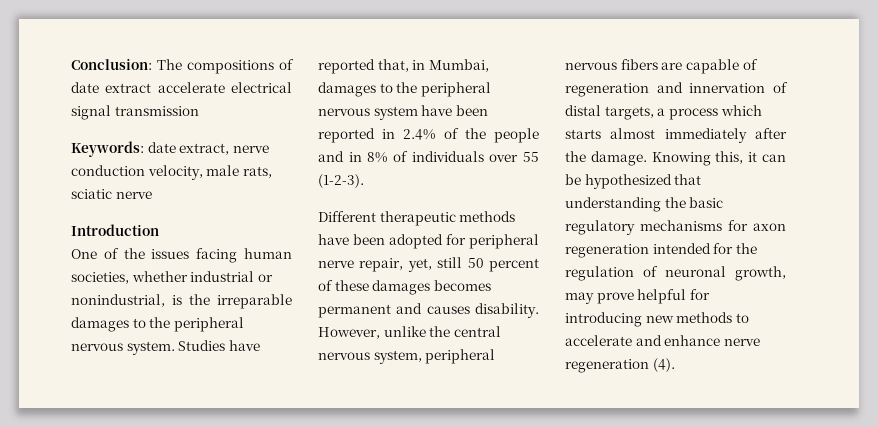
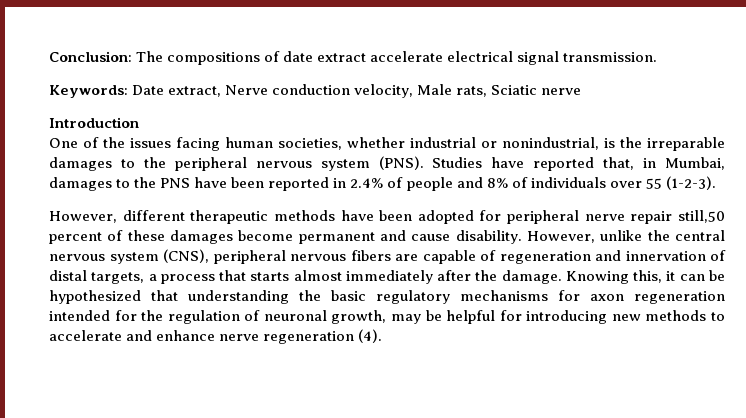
- Conclusion: The compositions of date extract accelerate electrical signal transmission
+ Conclusion: The compositions of date extract accelerate electrical signal transmission.
- Keywords: date extract, nerve conduction velocity, male rats, sciatic nerve
+ Keywords: Date extract, Nerve conduction velocity, Male rats, Sciatic nerve
- One of the issues facing human societies, whether industrial or nonindustrial, is the irreparable damages to the peripheral nervous system.
+ One of the issues facing human societies, whether industrial or nonindustrial, is the irreparable damages to the peripheral nervous system (PNS).
- Studies have reported that, in Mumbai, damages to the peripheral nervous system have been reported in 2.4% of the people and in 8% of individuals over 55 (1-2-3).
+ Studies have reported that, in Mumbai, damages to the PNS have been reported in 2.4% of people and 8% of individuals over 55 (1-2-3).
- Different therapeutic methods have been adopted for peripheral nerve repair, yet, still 50 percent of these damages becomes permanent and causes disability.
+ However, different therapeutic methods have been adopted for peripheral nerve repair still,50 percent of these damages become permanent and cause disability.
- However, unlike the central nervous system, peripheral nervous fibers are capable of regeneration and innervation of distal targets, a process which starts almost immediately after the damage.
+ However, unlike the central nervous system (CNS), peripheral nervous fibers are capable of regeneration and innervation of distal targets, a process that starts almost immediately after the damage.
- Knowing this, it can be hypothesized that understanding the basic regulatory mechanisms for axon regeneration intended for the regulation of neuronal growth, may prove helpful for introducing new methods to accelerate and enhance nerve regeneration (4).
+ Knowing this, it can be hypothesized that understanding the basic regulatory mechanisms for axon regeneration intended for the regulation of neuronal growth, may be helpful for introducing new methods to accelerate and enhance nerve regeneration (4).

